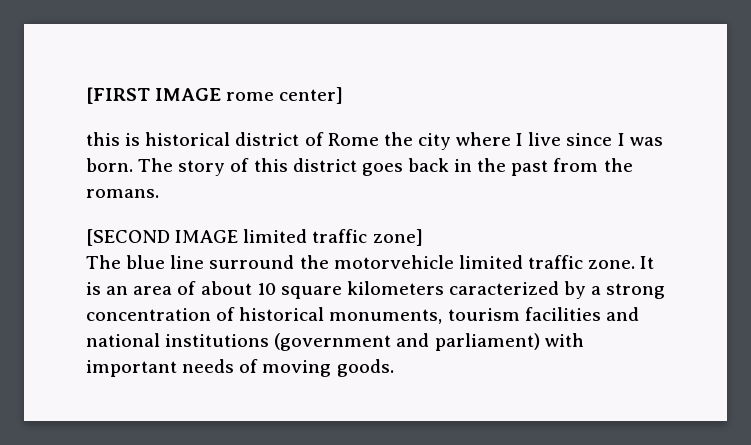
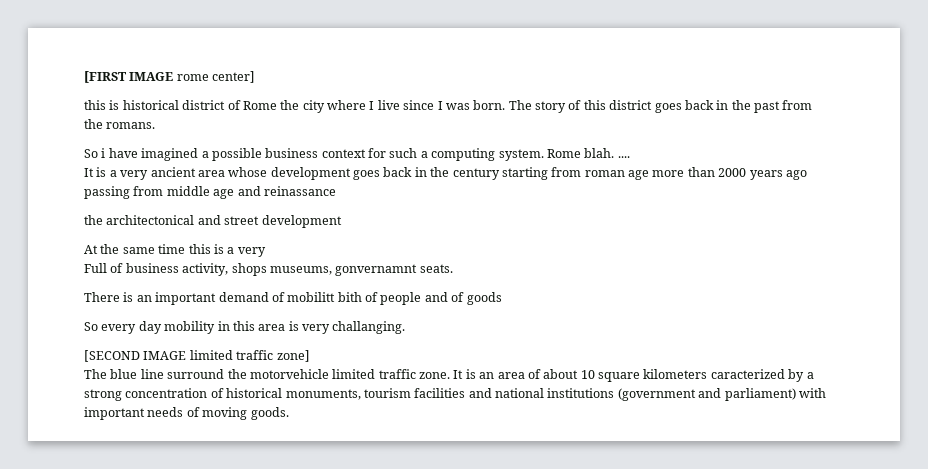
+ So i have imagined a possible business context for such a computing system. Rome blah. ....
+ It is a very ancient area whose development goes back in the century starting from roman age more than 2000 years ago passing from middle age and reinassance
+ the architectonical and street development
+ At the same time this is a very
+ Full of business activity, shops museums, gonvernamnt seats.
+ There is an important demand of mobilitt bith of people and of goods
+ So every day mobility in this area is very challanging.

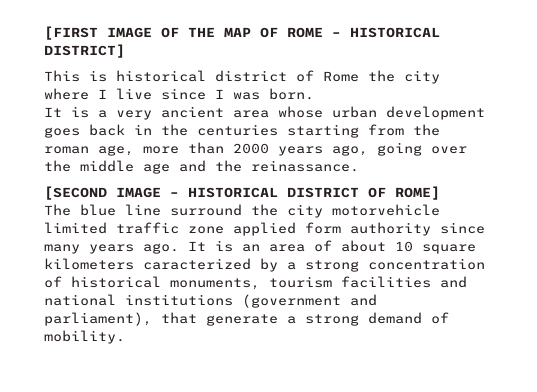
- [FIRST IMAGE rome center]
- this is historical district of Rome the city where I live since I was born. The story of this district goes back in the past from the romans.
- So i have imagined a possible business context for such a computing system. Rome blah. ....
+ [FIRST IMAGE OF THE MAP OF ROME – HISTORICAL DISTRICT]
+ This is historical district of Rome the city where I live since I was born.
- It is a very ancient area whose development goes back in the century starting from roman age more than 2000 years ago passing from middle age and reinassance
- the architectonical and street development
- At the same time this is a very
- Full of business activity, shops museums, gonvernamnt seats.
- There is an important demand of mobilitt bith of people and of goods
- So every day mobility in this area is very challanging.
- [SECOND IMAGE limited traffic zone]
+ It is a very ancient area whose urban development goes back in the centuries starting from the roman age, more than 2000 years ago, going over the middle age and the reinassance.
+ [SECOND IMAGE – HISTORICAL DISTRICT OF ROME]
- The blue line surround the motorvehicle limited traffic zone.
+ The blue line surround the city motorvehicle limited traffic zone applied form authority since many years ago.
- It is an area of about 10 square kilometers caracterized by a strong concentration of historical monuments, tourism facilities and national institutions (government and parliament) with important needs of moving goods.
+ It is an area of about 10 square kilometers caracterized by a strong concentration of historical monuments, tourism facilities and national institutions (government and parliament), that generate a strong demand of mobility.

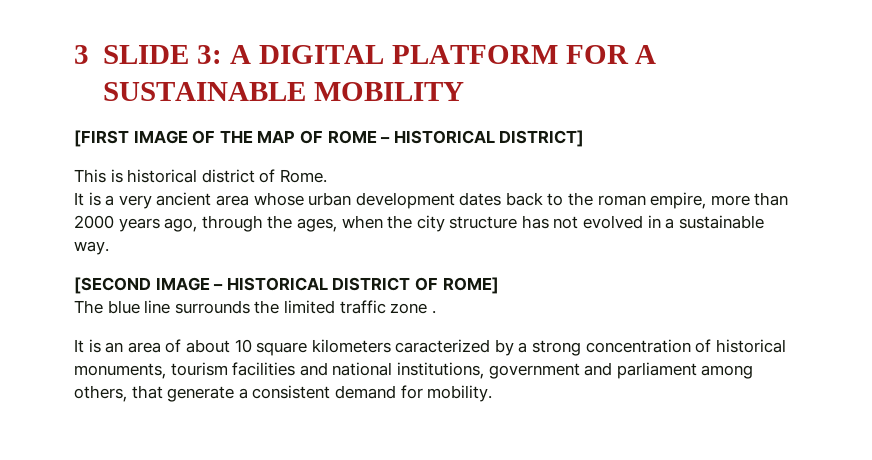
+ 3 SLIDE 3: A DIGITAL PLATFORM FOR A SUSTAINABLE MOBILITY
- This is historical district of Rome the city where I live since I was born.
+ This is historical district of Rome.
- It is a very ancient area whose urban development goes back in the centuries starting from the roman age, more than 2000 years ago, going over the middle age and the reinassance.
+ It is a very ancient area whose urban development dates back to the roman empire, more than 2000 years ago, through the ages, when the city structure has not evolved in a sustainable way.
- The blue line surround the city motorvehicle limited traffic zone applied form authority since many years ago. It is an area of about 10 square kilometers caracterized by a strong concentration of historical monuments, tourism facilities and national institutions (government and parliament), that generate a strong demand of mobility.
+ The blue line surrounds the limited traffic zone .
+ It is an area of about 10 square kilometers caracterized by a strong concentration of historical monuments, tourism facilities and national institutions, government and parliament among others, that generate a consistent demand for mobility.

